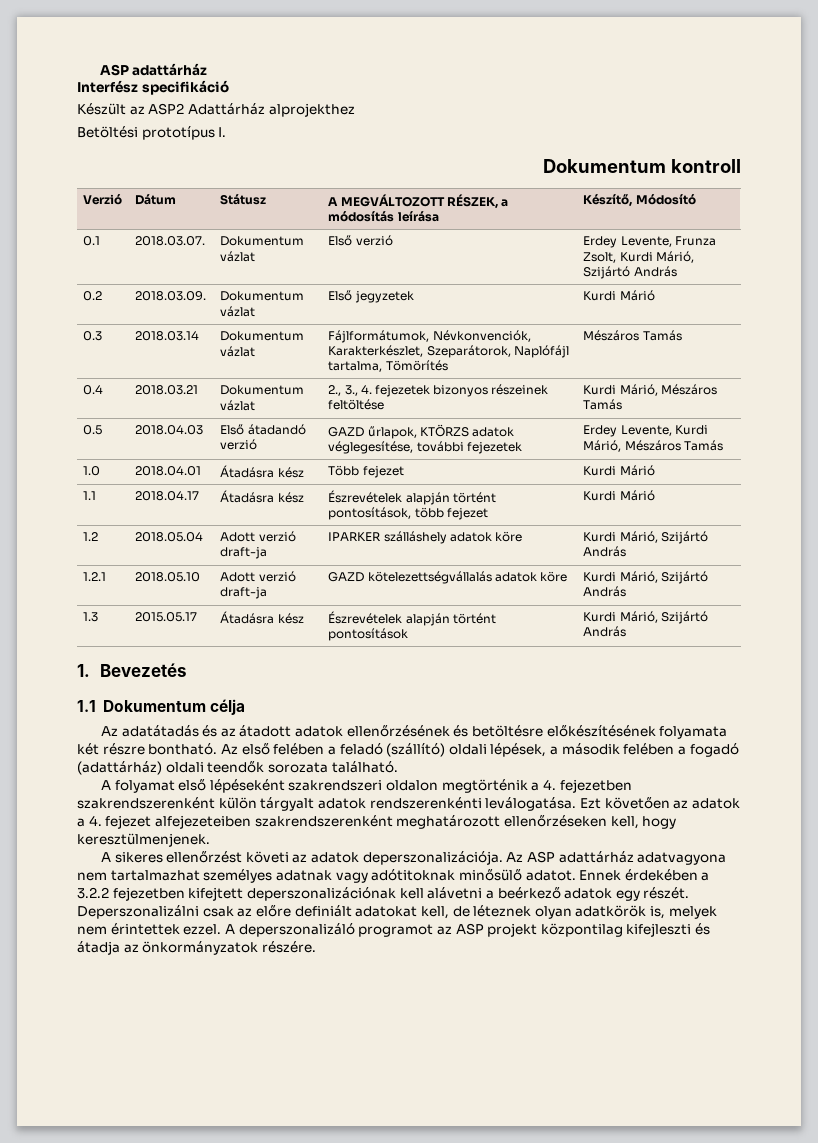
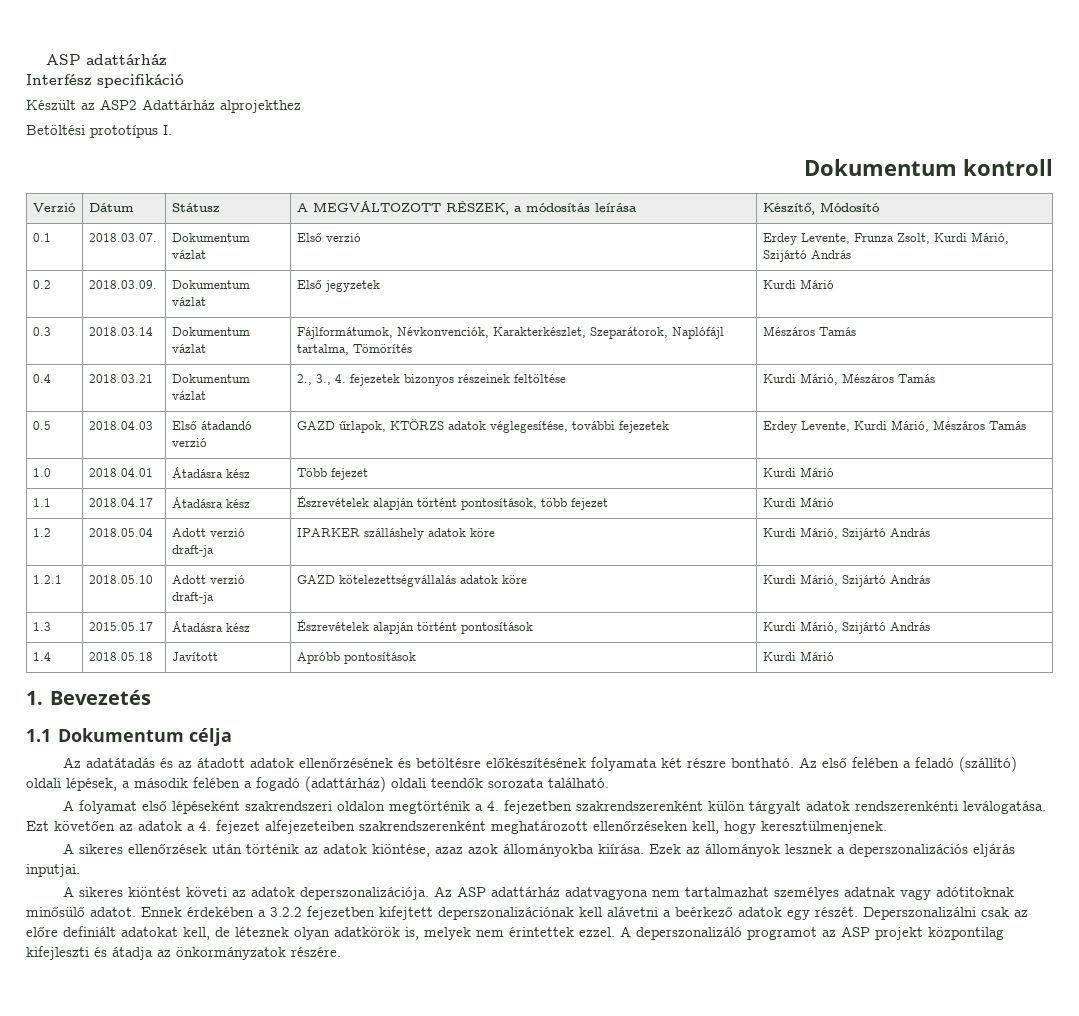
+ 1.4 | 2018.05.18 | Javított | Apróbb pontosítások | Kurdi Márió
- A sikeres ellenőrzést követi az adatok deperszonalizációja.
+ A sikeres ellenőrzések után történik az adatok kiöntése, azaz azok állományokba kiírása. Ezek az állományok lesznek a deperszonalizációs eljárás inputjai.
+ A sikeres kiöntést követi az adatok deperszonalizációja.

